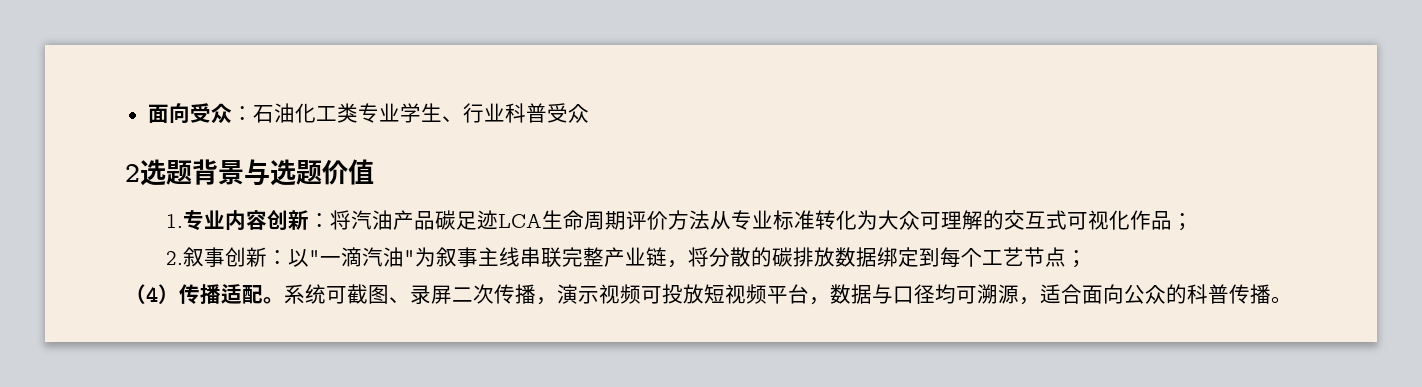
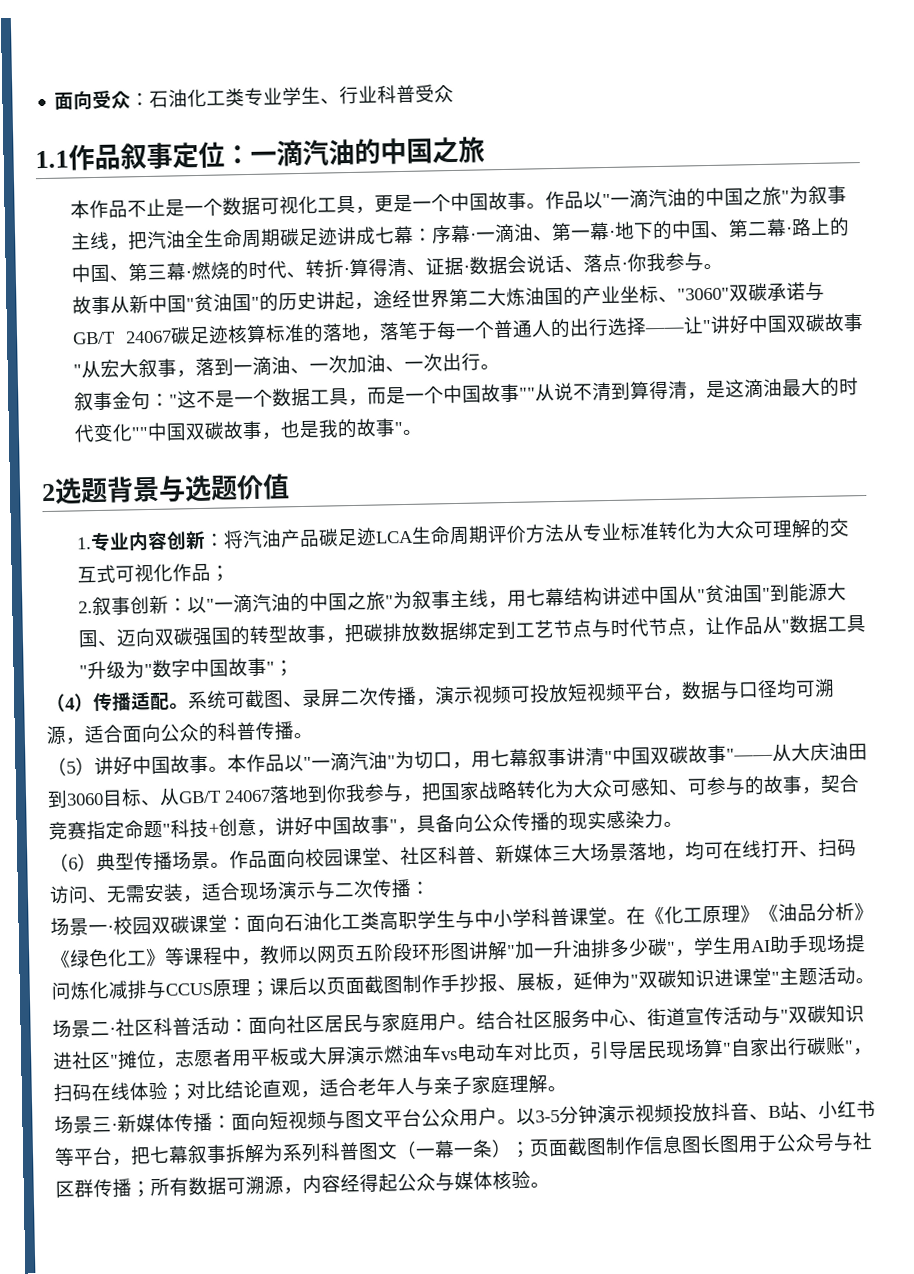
+ 1.1作品叙事定位：一滴汽油的中国之旅
+ 本作品不止是一个数据可视化工具，更是一个中国故事。作品以"一滴汽油的中国之旅"为叙事主线，把汽油全生命周期碳足迹讲成七幕：序幕·一滴油、第一幕·地下的中国、第二幕·路上的中国、第三幕·燃烧的时代、转折·算得清、证据·数据会说话、落点·你我参与。
+ 故事从新中国"贫油国"的历史讲起，途经世界第二大炼油国的产业坐标、"3060"双碳承诺与GB/T 24067碳足迹核算标准的落地，落笔于每一个普通人的出行选择——让"讲好中国双碳故事"从宏大叙事，落到一滴油、一次加油、一次出行。
+ 叙事金句："这不是一个数据工具，而是一个中国故事""从说不清到算得清，是这滴油最大的时代变化""中国双碳故事，也是我的故事"。
- 2.叙事创新：以"一滴汽油"为叙事主线串联完整产业链，将分散的碳排放数据绑定到每个工艺节点；
+ 2.叙事创新：以"一滴汽油的中国之旅"为叙事主线，用七幕结构讲述中国从"贫油国"到能源大国、迈向双碳强国的转型故事，把碳排放数据绑定到工艺节点与时代节点，让作品从"数据工具"升级为"数字中国故事"；
+ （5）讲好中国故事。本作品以"一滴汽油"为切口，用七幕叙事讲清"中国双碳故事"——从大庆油田到3060目标、从GB/T 24067落地到你我参与，把国家战略转化为大众可感知、可参与的故事，契合竞赛指定命题"科技+创意，讲好中国故事"，具备向公众传播的现实感染力。
+ （6）典型传播场景。作品面向校园课堂、社区科普、新媒体三大场景落地，均可在线打开、扫码访问、无需安装，适合现场演示与二次传播：
+ 场景一·校园双碳课堂：面向石油化工类高职学生与中小学科普课堂。在《化工原理》《油品分析》《绿色化工》等课程中，教师以网页五阶段环形图讲解"加一升油排多少碳"，学生用AI助手现场提问炼化减排与CCUS原理；课后以页面截图制作手抄报、展板，延伸为"双碳知识进课堂"主题活动。
+ 场景二·社区科普活动：面向社区居民与家庭用户。结合社区服务中心、街道宣传活动与"双碳知识进社区"摊位，志愿者用平板或大屏演示燃油车vs电动车对比页，引导居民现场算"自家出行碳账"，扫码在线体验；对比结论直观，适合老年人与亲子家庭理解。
+ 场景三·新媒体传播：面向短视频与图文平台公众用户。以3-5分钟演示视频投放抖音、B站、小红书等平台，把七幕叙事拆解为系列科普图文（一幕一条）；页面截图制作信息图长图用于公众号与社区群传播；所有数据可溯源，内容经得起公众与媒体核验。

